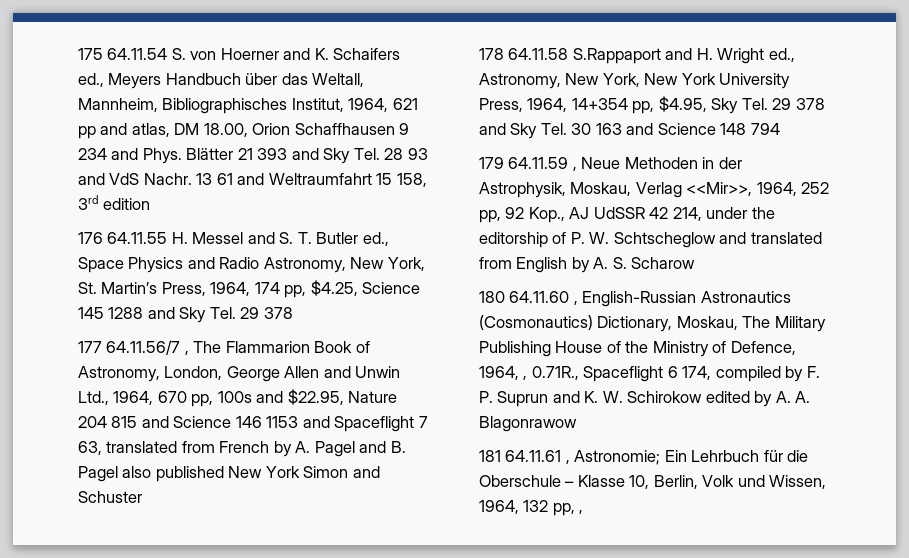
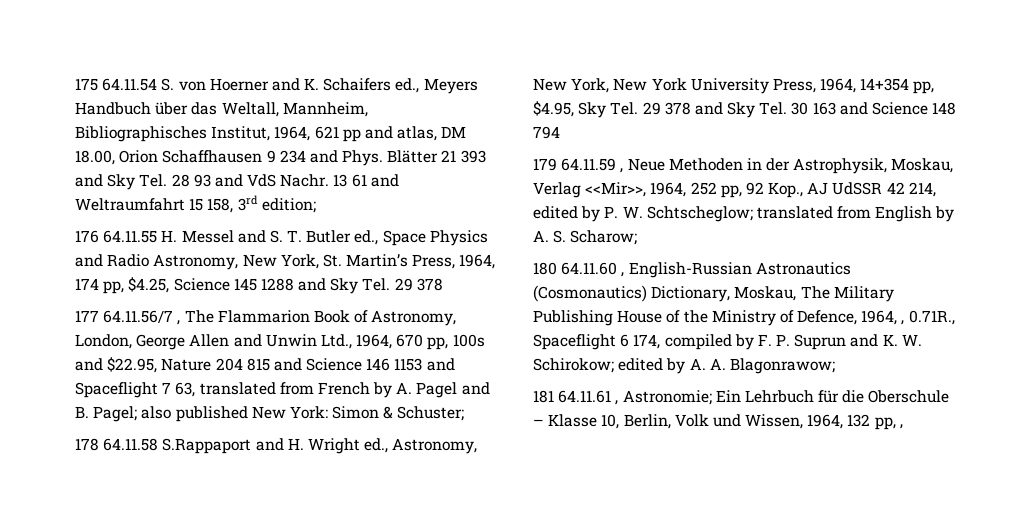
- 13 61 and Weltraumfahrt 15 158, 3rd edition
+ 13 61 and Weltraumfahrt 15 158, 3rd edition;
- 177 64.11.56/7 , The Flammarion Book of Astronomy, London, George Allen and Unwin Ltd., 1964, 670 pp, 100s and $22.95, Nature 204 815 and Science 146 1153 and Spaceflight 7 63, translated from French by A. Pagel and B. Pagel also published New York Simon and Schuster
+ 177 64.11.56/7 , The Flammarion Book of Astronomy, London, George Allen and Unwin Ltd., 1964, 670 pp, 100s and $22.95, Nature 204 815 and Science 146 1153 and Spaceflight 7 63, translated from French by A. Pagel and B. Pagel; also published New York: Simon & Schuster;
- 179 64.11.59 , Neue Methoden in der Astrophysik, Moskau, Verlag <<Mir>>, 1964, 252 pp, 92 Kop., AJ UdSSR 42 214, under the editorship of P. W. Schtscheglow and translated from English by A. S. Scharow
+ 179 64.11.59 , Neue Methoden in der Astrophysik, Moskau, Verlag <<Mir>>, 1964, 252 pp, 92 Kop., AJ UdSSR 42 214, edited by P. W. Schtscheglow; translated from English by A. S. Scharow;
- 180 64.11.60 , English-Russian Astronautics (Cosmonautics) Dictionary, Moskau, The Military Publishing House of the Ministry of Defence, 1964, , 0.71R., Spaceflight 6 174, compiled by F. P. Suprun and K. W. Schirokow edited by A. A. Blagonrawow
+ 180 64.11.60 , English-Russian Astronautics (Cosmonautics) Dictionary, Moskau, The Military Publishing House of the Ministry of Defence, 1964, , 0.71R., Spaceflight 6 174, compiled by F. P. Suprun and K. W. Schirokow; edited by A. A. Blagonrawow;

